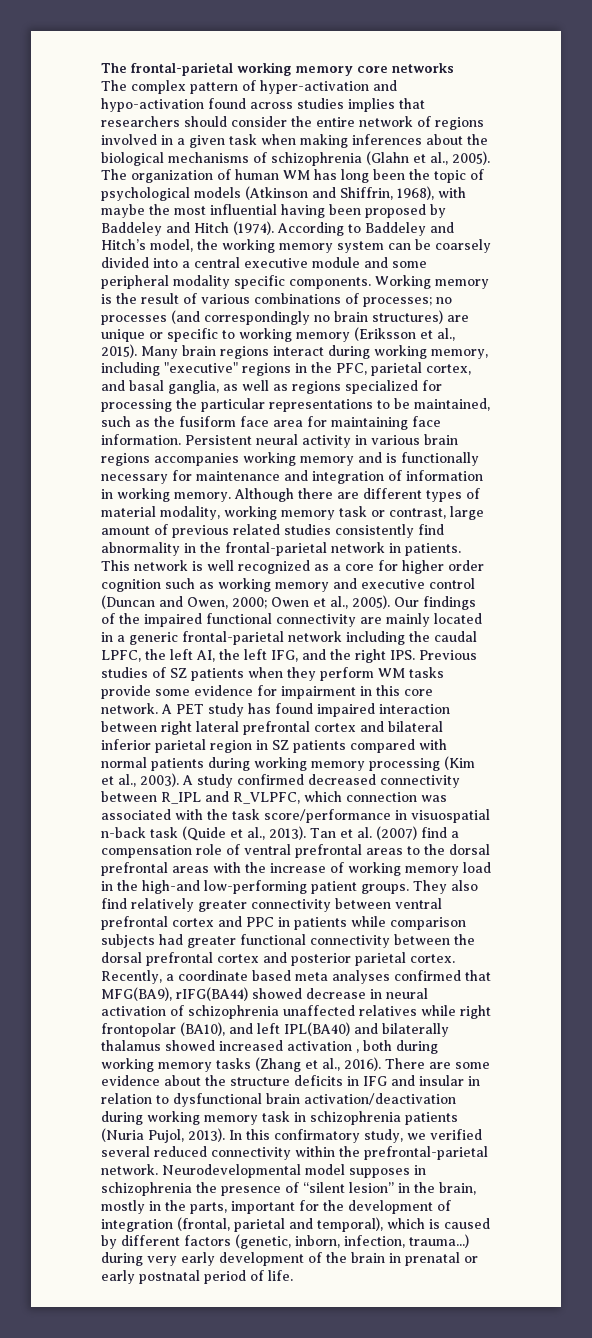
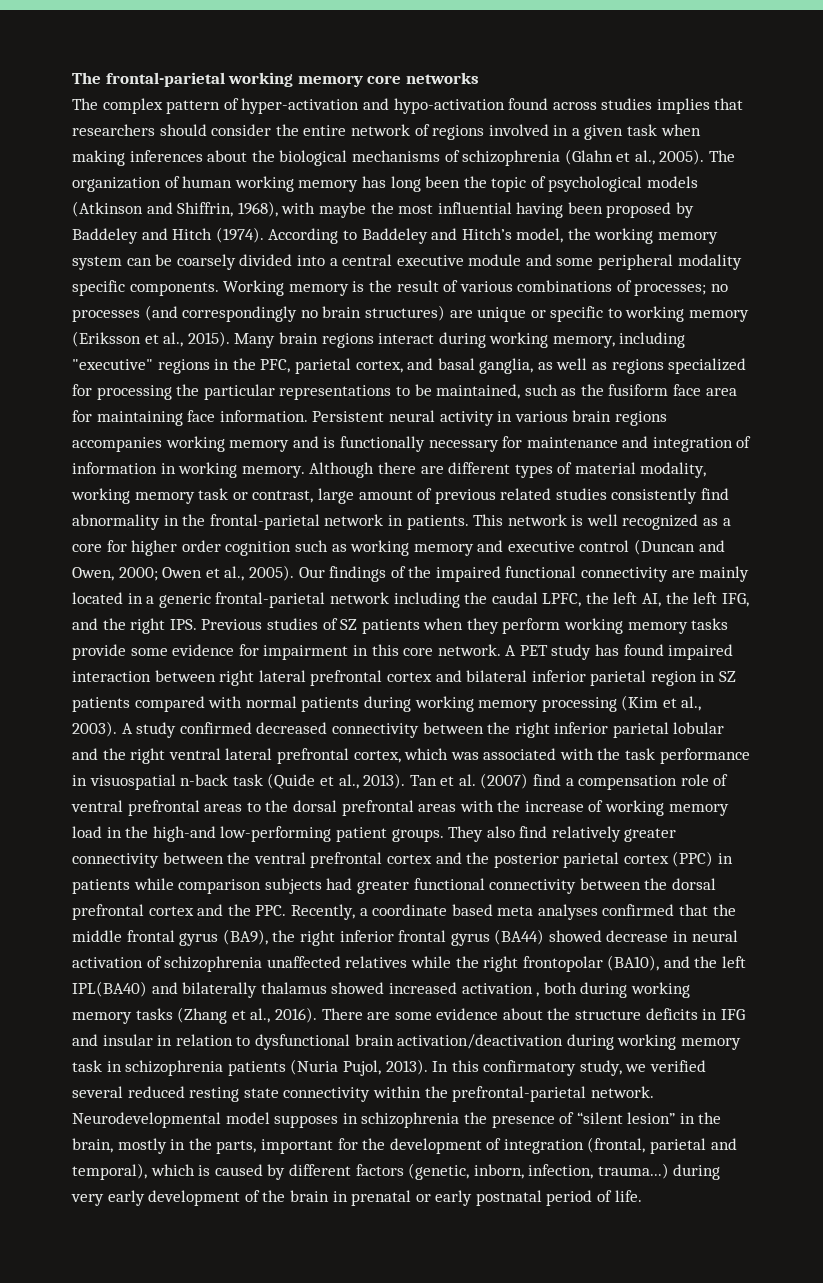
- The organization of human WM has long been the topic of psychological models (Atkinson and Shiffrin, 1968), with maybe the most influential having been proposed by Baddeley and Hitch (1974).
+ The organization of human working memory has long been the topic of psychological models (Atkinson and Shiffrin, 1968), with maybe the most influential having been proposed by Baddeley and Hitch (1974).
- Our findings of the impaired functional connectivity are mainly located in a generic frontal-parietal network including the caudal LPFC, the left AI, the left IFG, and the right IPS. Previous studies of SZ patients when they perform WM tasks provide some evidence for impairment in this core network.
+ Our findings of the impaired functional connectivity are mainly located in a generic frontal-parietal network including the caudal LPFC, the left AI, the left IFG, and the right IPS. Previous studies of SZ patients when they perform working memory tasks provide some evidence for impairment in this core network.
- A study confirmed decreased connectivity between R_IPL and R_VLPFC, which connection was associated with the task score/performance in visuospatial n-back task (Quide et al., 2013).
+ A study confirmed decreased connectivity between the right inferior parietal lobular and the right ventral lateral prefrontal cortex, which was associated with the task performance in visuospatial n-back task (Quide et al., 2013).
- They also find relatively greater connectivity between ventral prefrontal cortex and PPC in patients while comparison subjects had greater functional connectivity between the dorsal prefrontal cortex and posterior parietal cortex. Recently, a coordinate based meta analyses confirmed that MFG(BA9), rIFG(BA44) showed decrease in neural activation of schizophrenia unaffected relatives while right frontopolar (BA10), and left IPL(BA40) and bilaterally thalamus showed increased activation , both during working memory tasks (Zhang et al., 2016).
+ They also find relatively greater connectivity between the ventral prefrontal cortex and the posterior parietal cortex (PPC) in patients while comparison subjects had greater functional connectivity between the dorsal prefrontal cortex and the PPC. Recently, a coordinate based meta analyses confirmed that the middle frontal gyrus (BA9), the right inferior frontal gyrus (BA44) showed decrease in neural activation of schizophrenia unaffected relatives while the right frontopolar (BA10), and the left IPL(BA40) and bilaterally thalamus showed increased activation , both during working memory tasks (Zhang et al., 2016).
- In this confirmatory study, we verified several reduced connectivity within the prefrontal-parietal network.
+ In this confirmatory study, we verified several reduced resting state connectivity within the prefrontal-parietal network.

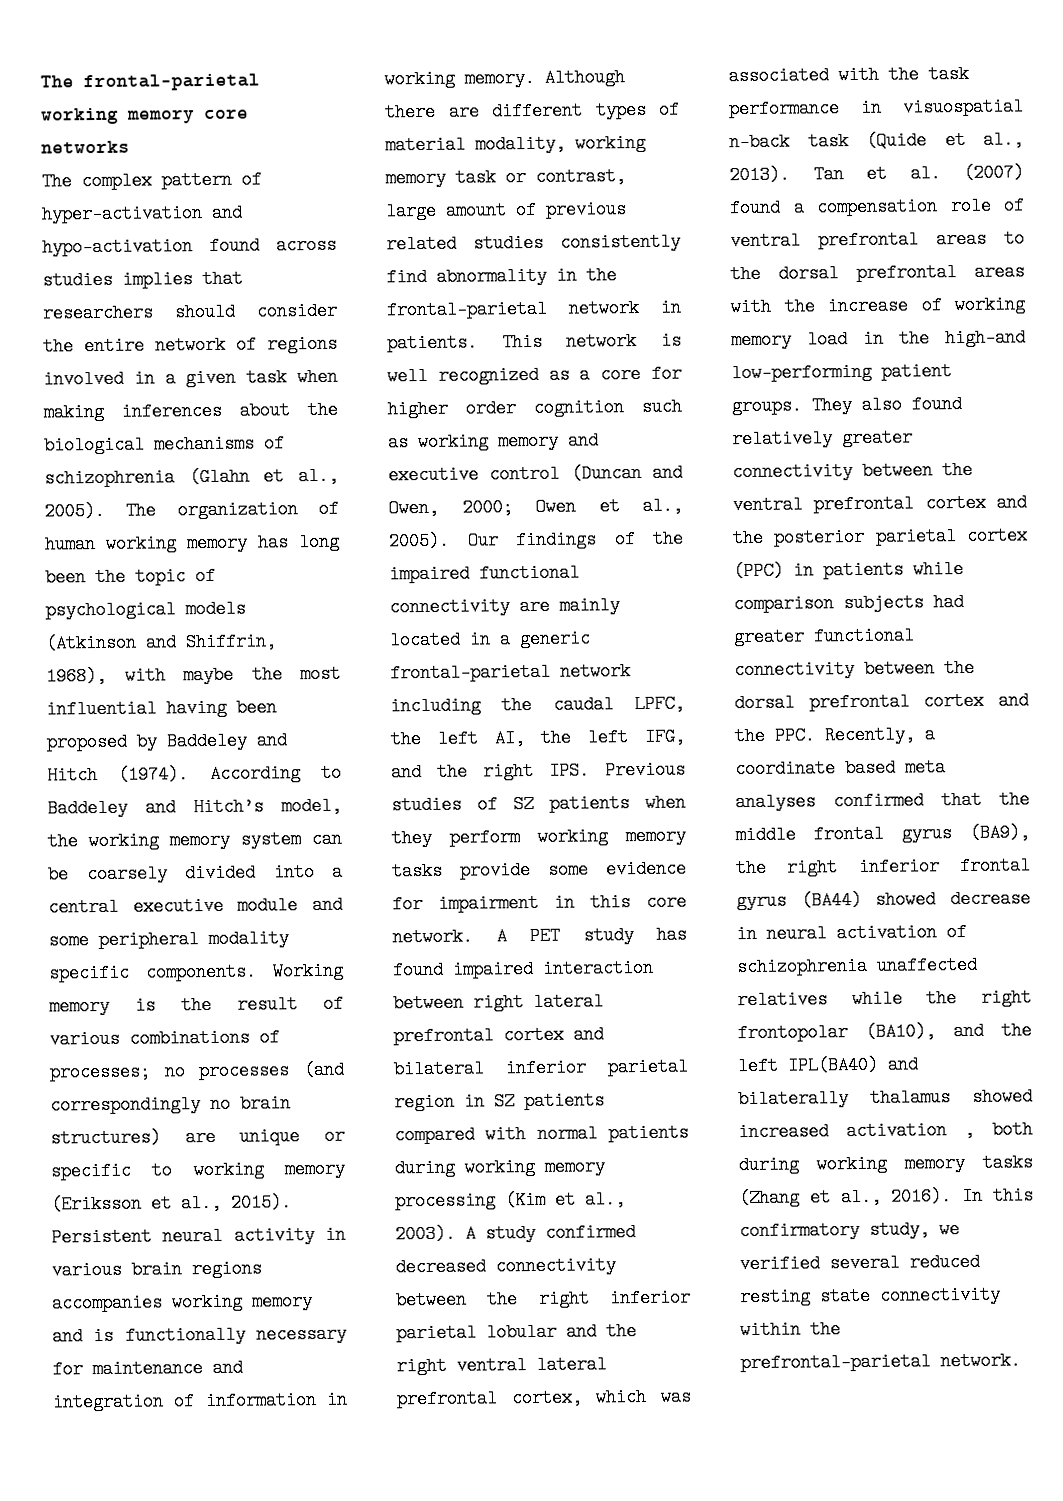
- Many brain regions interact during working memory, including "executive" regions in the PFC, parietal cortex, and basal ganglia, as well as regions specialized for processing the particular representations to be maintained, such as the fusiform face area for maintaining face information.
- Tan et al. (2007) find a compensation role of ventral prefrontal areas to the dorsal prefrontal areas with the increase of working memory load in the high-and low-performing patient groups.
+ Tan et al. (2007) found a compensation role of ventral prefrontal areas to the dorsal prefrontal areas with the increase of working memory load in the high-and low-performing patient groups.
- They also find relatively greater connectivity between the ventral prefrontal cortex and the posterior parietal cortex (PPC) in patients while comparison subjects had greater functional connectivity between the dorsal prefrontal cortex and the PPC. Recently, a coordinate based meta analyses confirmed that the middle frontal gyrus (BA9), the right inferior frontal gyrus (BA44) showed decrease in neural activation of schizophrenia unaffected relatives while the right frontopolar (BA10), and the left IPL(BA40) and bilaterally thalamus showed increased activation , both during working memory tasks (Zhang et al., 2016).
+ They also found relatively greater connectivity between the ventral prefrontal cortex and the posterior parietal cortex (PPC) in patients while comparison subjects had greater functional connectivity between the dorsal prefrontal cortex and the PPC. Recently, a coordinate based meta analyses confirmed that the middle frontal gyrus (BA9), the right inferior frontal gyrus (BA44) showed decrease in neural activation of schizophrenia unaffected relatives while the right frontopolar (BA10), and the left IPL(BA40) and bilaterally thalamus showed increased activation , both during working memory tasks (Zhang et al., 2016).
- There are some evidence about the structure deficits in IFG and insular in relation to dysfunctional brain activation/deactivation during working memory task in schizophrenia patients (Nuria Pujol, 2013).
- Neurodevelopmental model supposes in schizophrenia the presence of “silent lesion” in the brain, mostly in the parts, important for the development of integration (frontal, parietal and temporal), which is caused by different factors (genetic, inborn, infection, trauma...) during very early development of the brain in prenatal or early postnatal period of life.

